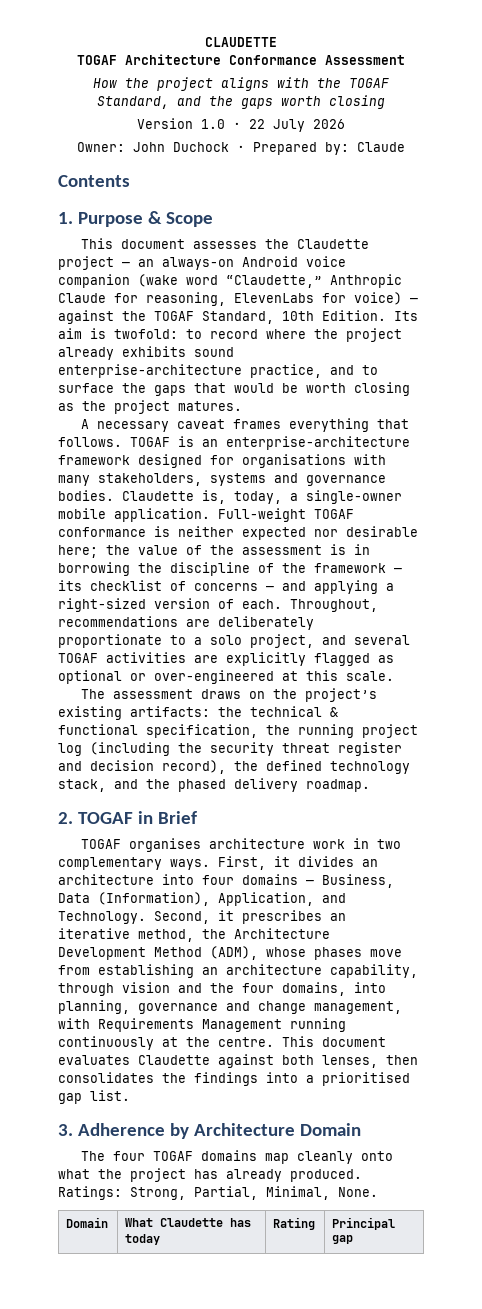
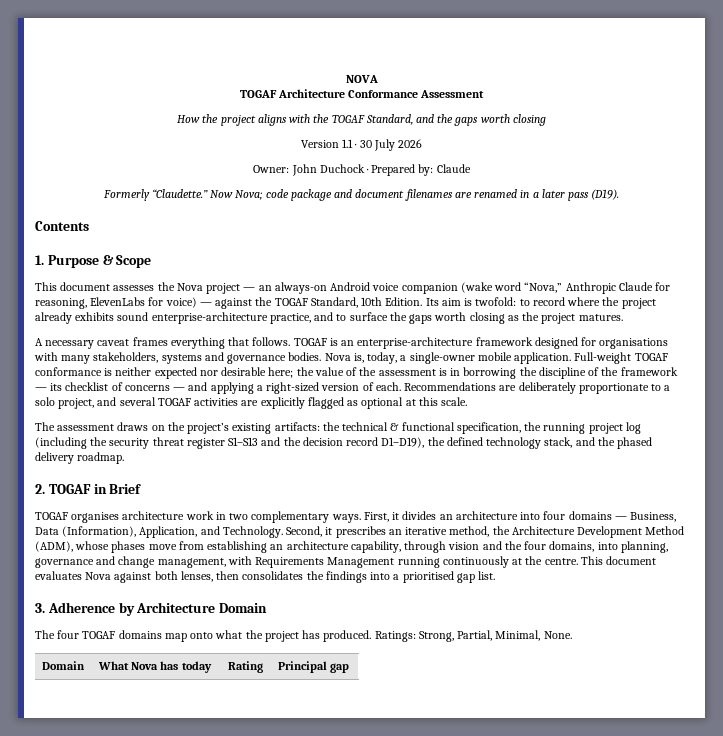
- CLAUDETTE
+ NOVA
- Version 1.0 · 22 July 2026
+ Version 1.1 · 30 July 2026
+ Formerly “Claudette.” Now Nova; code package and document filenames are renamed in a later pass (D19).
- This document assesses the Claudette project — an always-on Android voice companion (wake word “Claudette,” Anthropic Claude for reasoning, ElevenLabs for voice) — against the TOGAF Standard, 10th Edition.
+ This document assesses the Nova project — an always-on Android voice companion (wake word “Nova,” Anthropic Claude for reasoning, ElevenLabs for voice) — against the TOGAF Standard, 10th Edition.
- Its aim is twofold: to record where the project already exhibits sound enterprise-architecture practice, and to surface the gaps that would be worth closing as the project matures.
+ Its aim is twofold: to record where the project already exhibits sound enterprise-architecture practice, and to surface the gaps worth closing as the project matures.
- Claudette is, today, a single-owner mobile application.
+ Nova is, today, a single-owner mobile application.
- Throughout, recommendations are deliberately proportionate to a solo project, and several TOGAF activities are explicitly flagged as optional or over-engineered at this scale.
+ Recommendations are deliberately proportionate to a solo project, and several TOGAF activities are explicitly flagged as optional at this scale.
- The assessment draws on the project’s existing artifacts: the technical & functional specification, the running project log (including the security threat register and decision record), the defined technology stack, and the phased delivery roadmap.
+ The assessment draws on the project’s existing artifacts: the technical & functional specification, the running project log (including the security threat register S1–S13 and the decision record D1–D19), the defined technology stack, and the phased delivery roadmap.
- This document evaluates Claudette against both lenses, then consolidates the findings into a prioritised gap list.
+ This document evaluates Nova against both lenses, then consolidates the findings into a prioritised gap list.
- The four TOGAF domains map cleanly onto what the project has already produced.
+ The four TOGAF domains map onto what the project has produced.
- Domain | What Claudette has today | Rating | Principal gap
+ Domain | What Nova has today | Rating | Principal gap

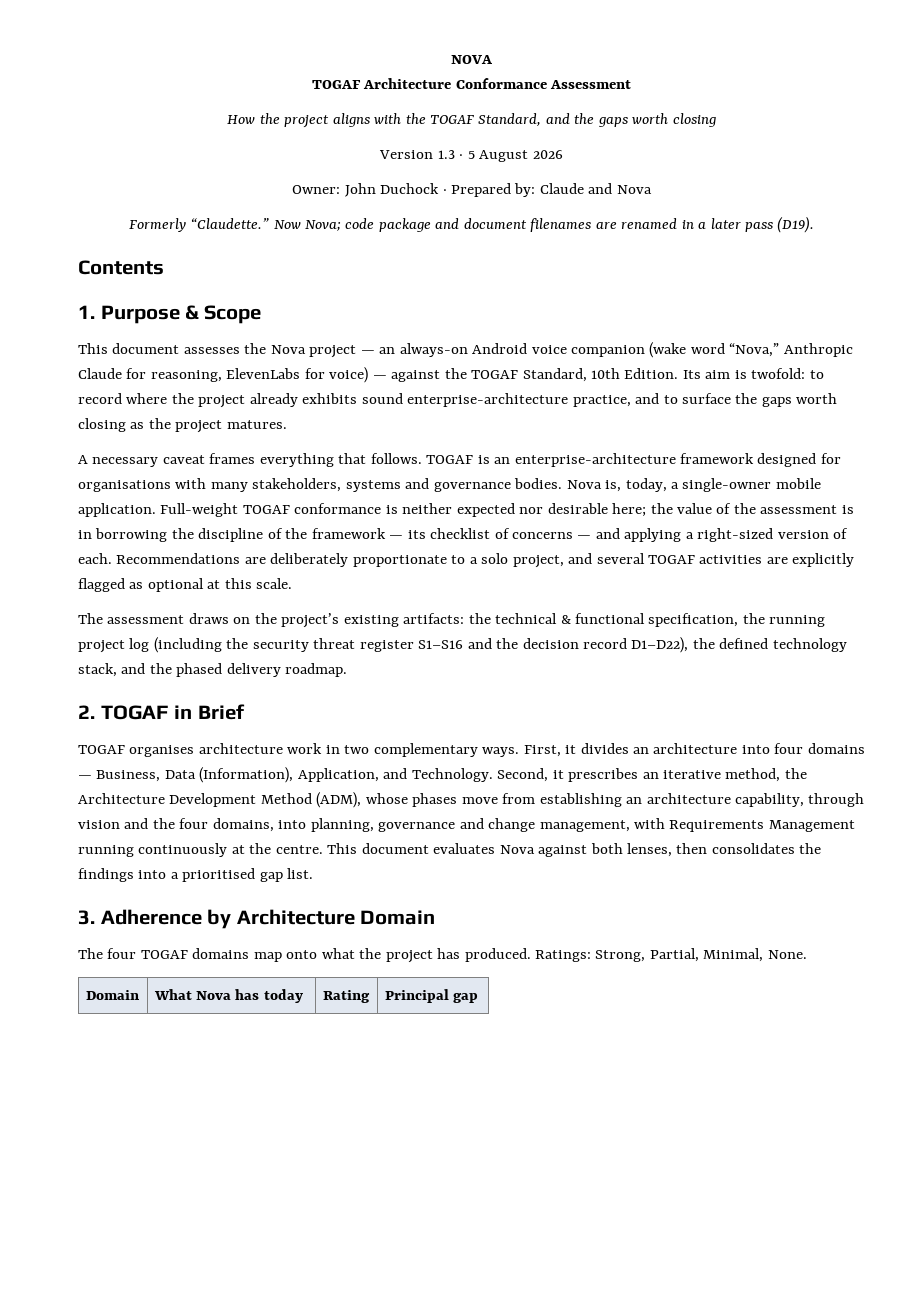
- Version 1.1 · 30 July 2026
+ Version 1.3 · 5 August 2026
- Owner: John Duchock · Prepared by: Claude
+ Owner: John Duchock · Prepared by: Claude and Nova
- The assessment draws on the project’s existing artifacts: the technical & functional specification, the running project log (including the security threat register S1–S13 and the decision record D1–D19), the defined technology stack, and the phased delivery roadmap.
+ The assessment draws on the project’s existing artifacts: the technical & functional specification, the running project log (including the security threat register S1–S16 and the decision record D1–D22), the defined technology stack, and the phased delivery roadmap.

